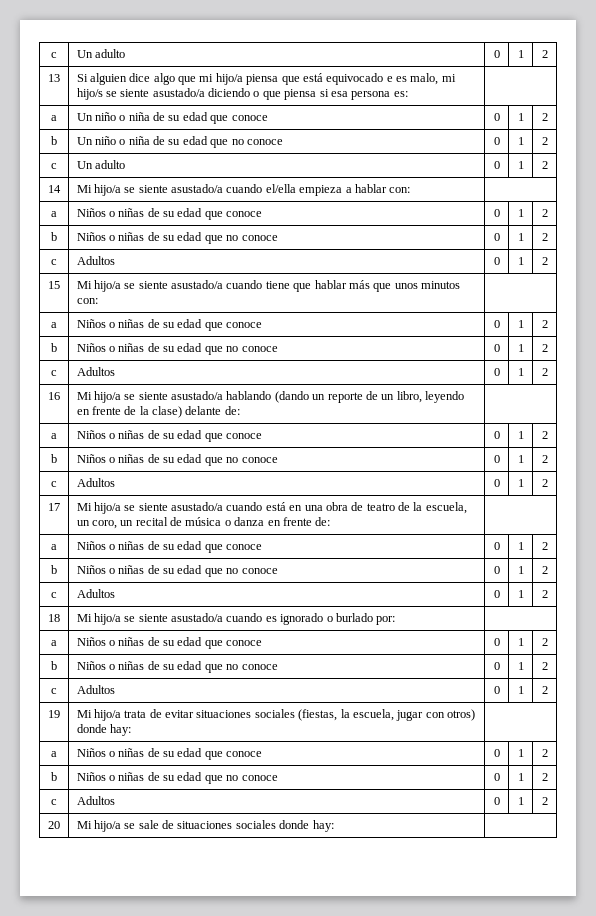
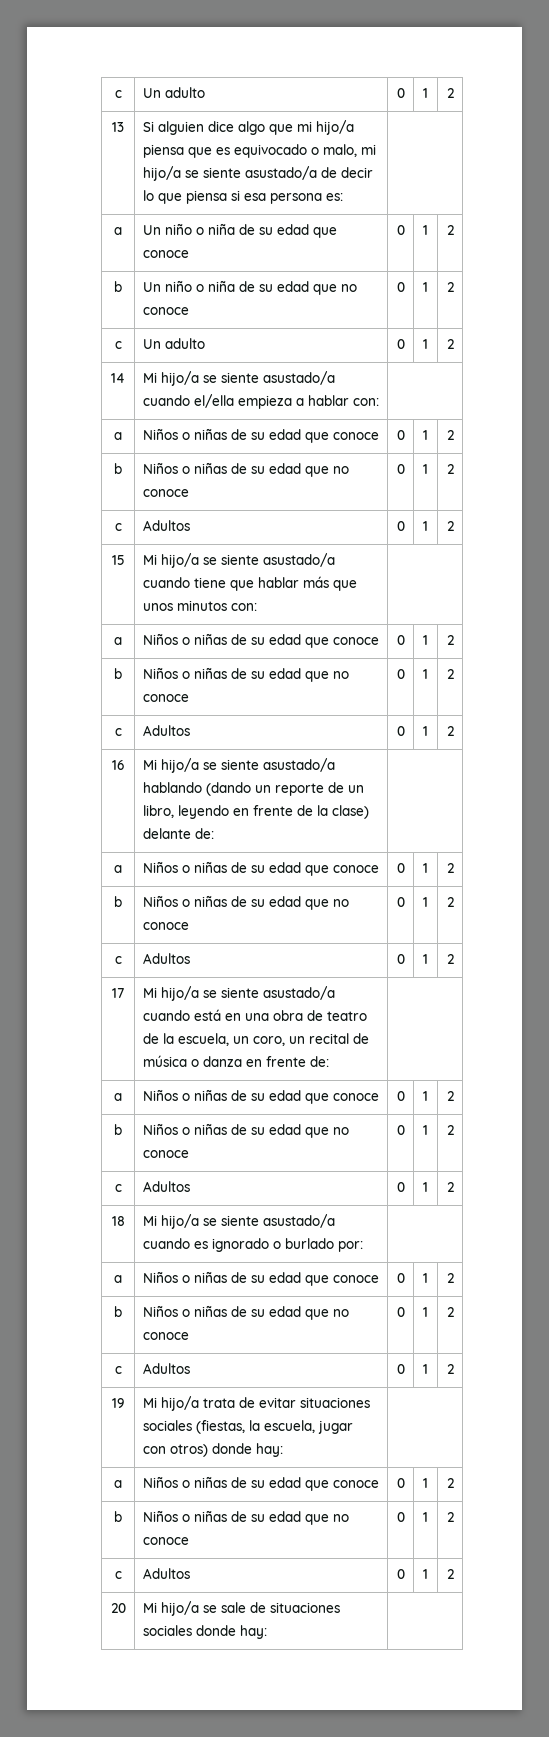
- 13 | Si alguien dice algo que mi hijo/a piensa que está equivocado e es malo, mi hijo/s se siente asustado/a diciendo o que piensa si esa persona es: |
+ 13 | Si alguien dice algo que mi hijo/a piensa que es equivocado o malo, mi hijo/a se siente asustado/a de decir lo que piensa si esa persona es: |

